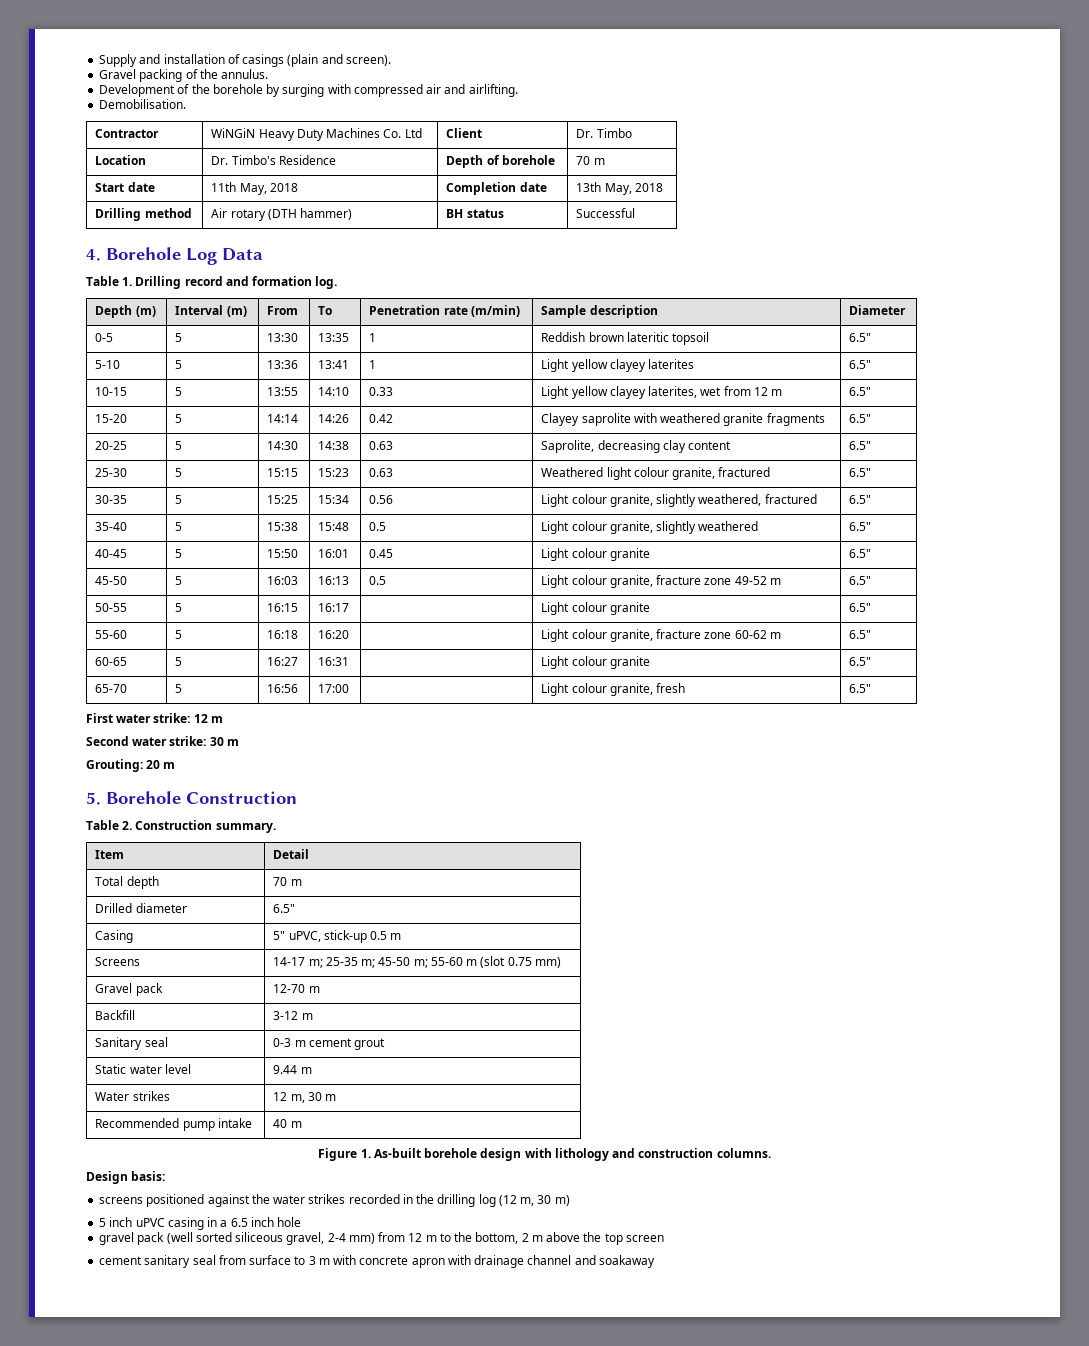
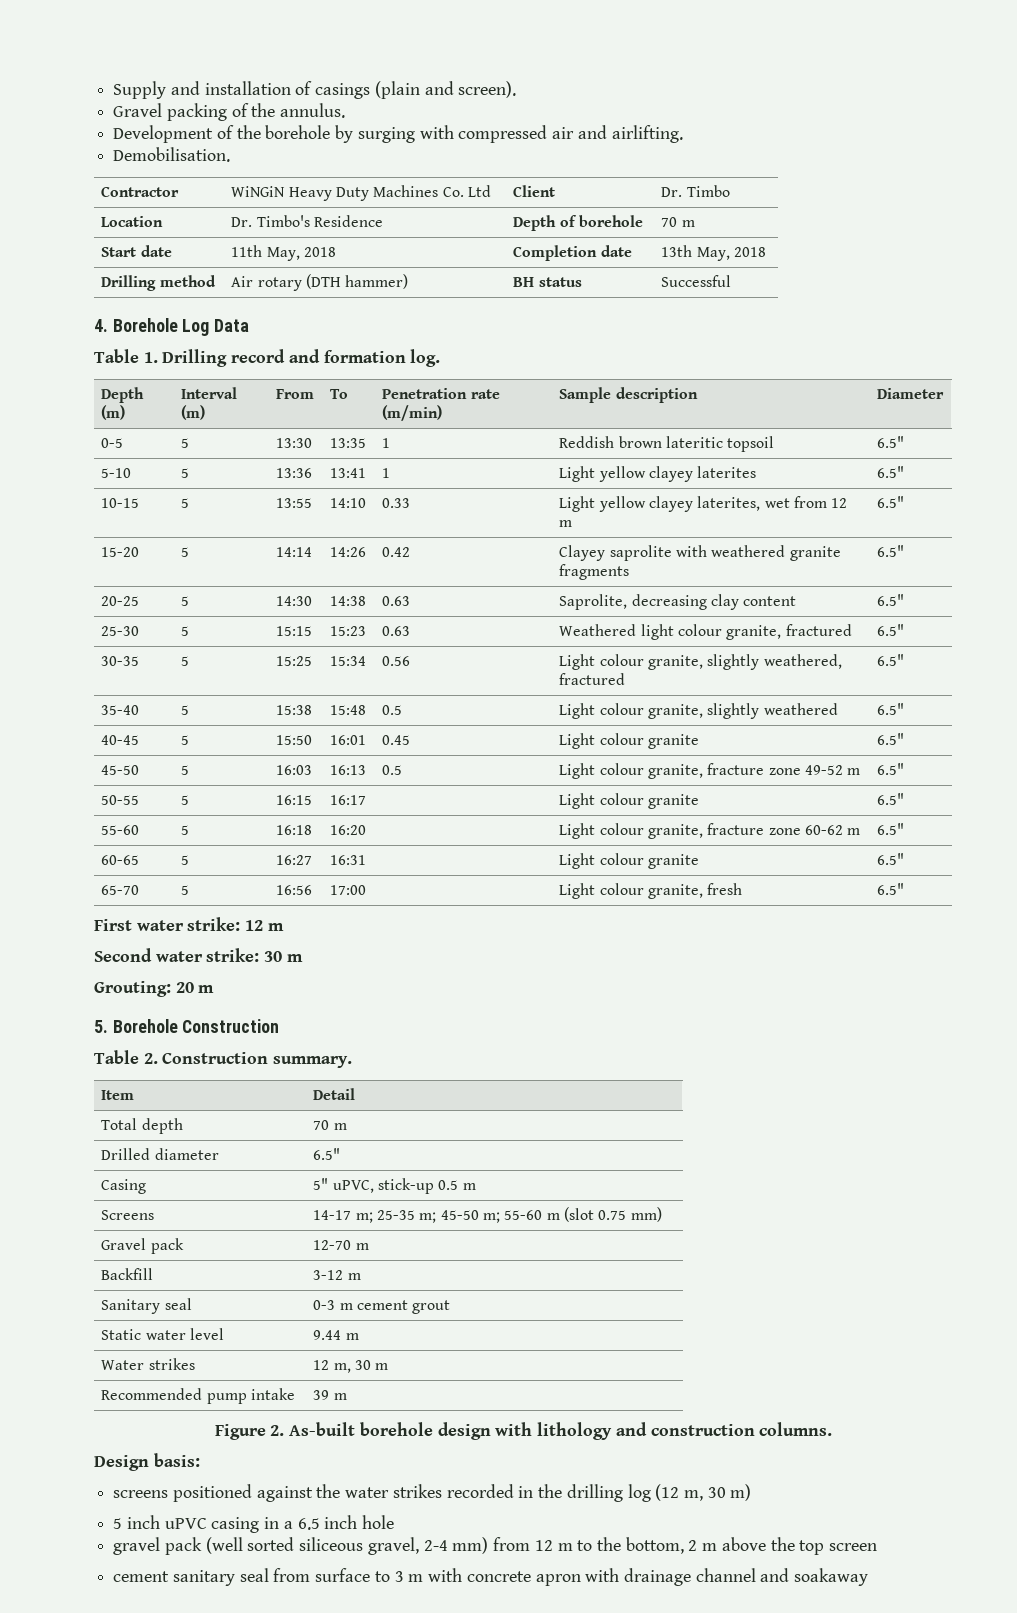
- Recommended pump intake | 40 m
+ Recommended pump intake | 39 m
- Figure 1. As-built borehole design with lithology and construction columns.
+ Figure 2. As-built borehole design with lithology and construction columns.

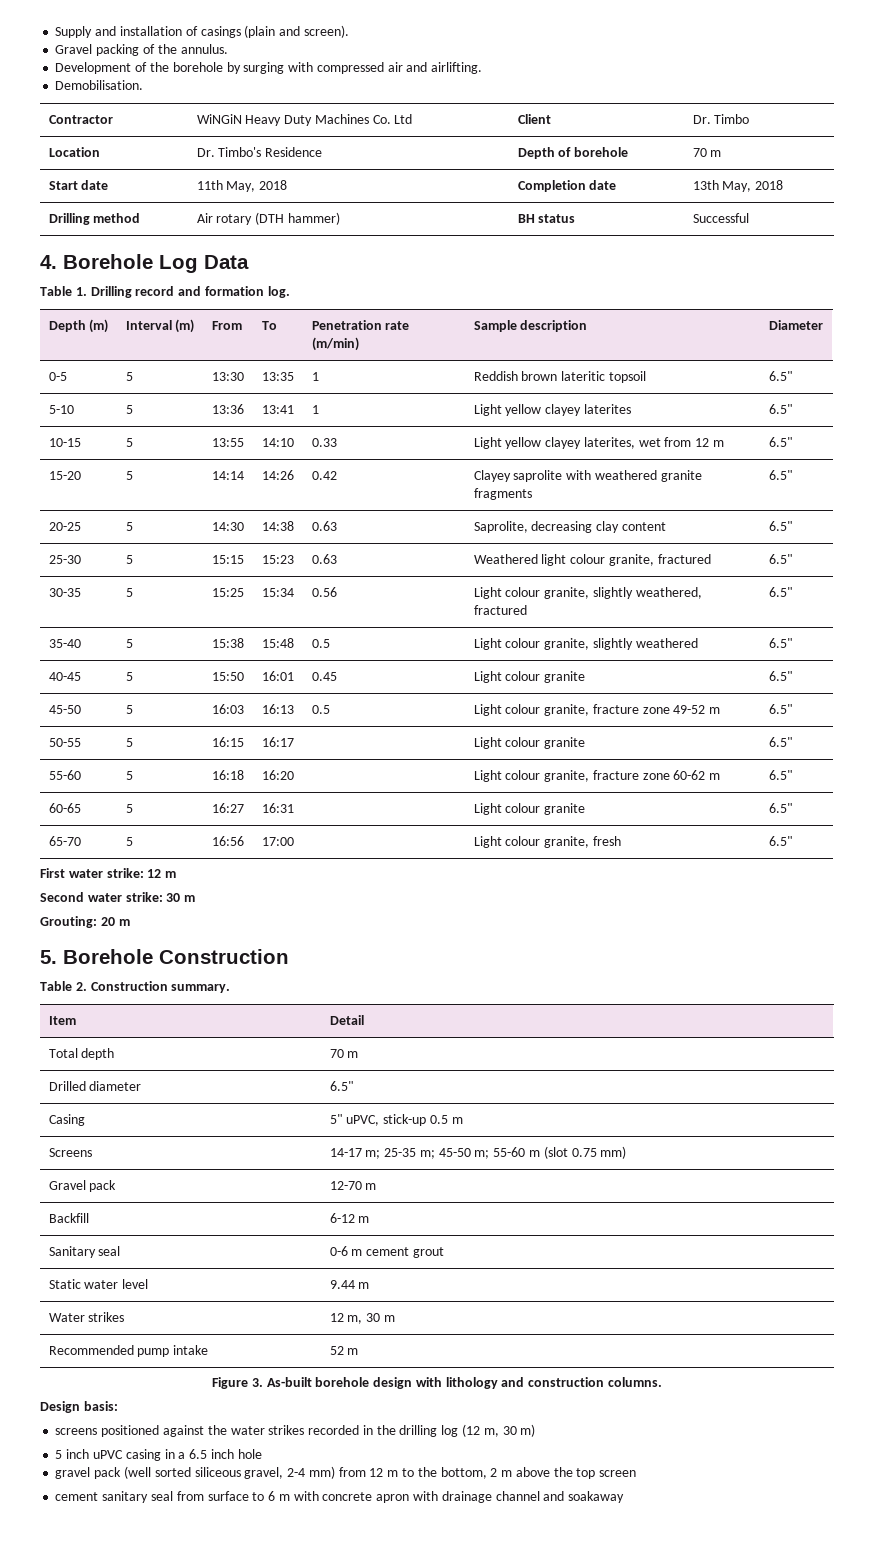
- Backfill | 3-12 m
+ Backfill | 6-12 m
- Sanitary seal | 0-3 m cement grout
+ Sanitary seal | 0-6 m cement grout
- Recommended pump intake | 39 m
+ Recommended pump intake | 52 m
- Figure 2. As-built borehole design with lithology and construction columns.
+ Figure 3. As-built borehole design with lithology and construction columns.
- cement sanitary seal from surface to 3 m with concrete apron with drainage channel and soakaway
+ cement sanitary seal from surface to 6 m with concrete apron with drainage channel and soakaway

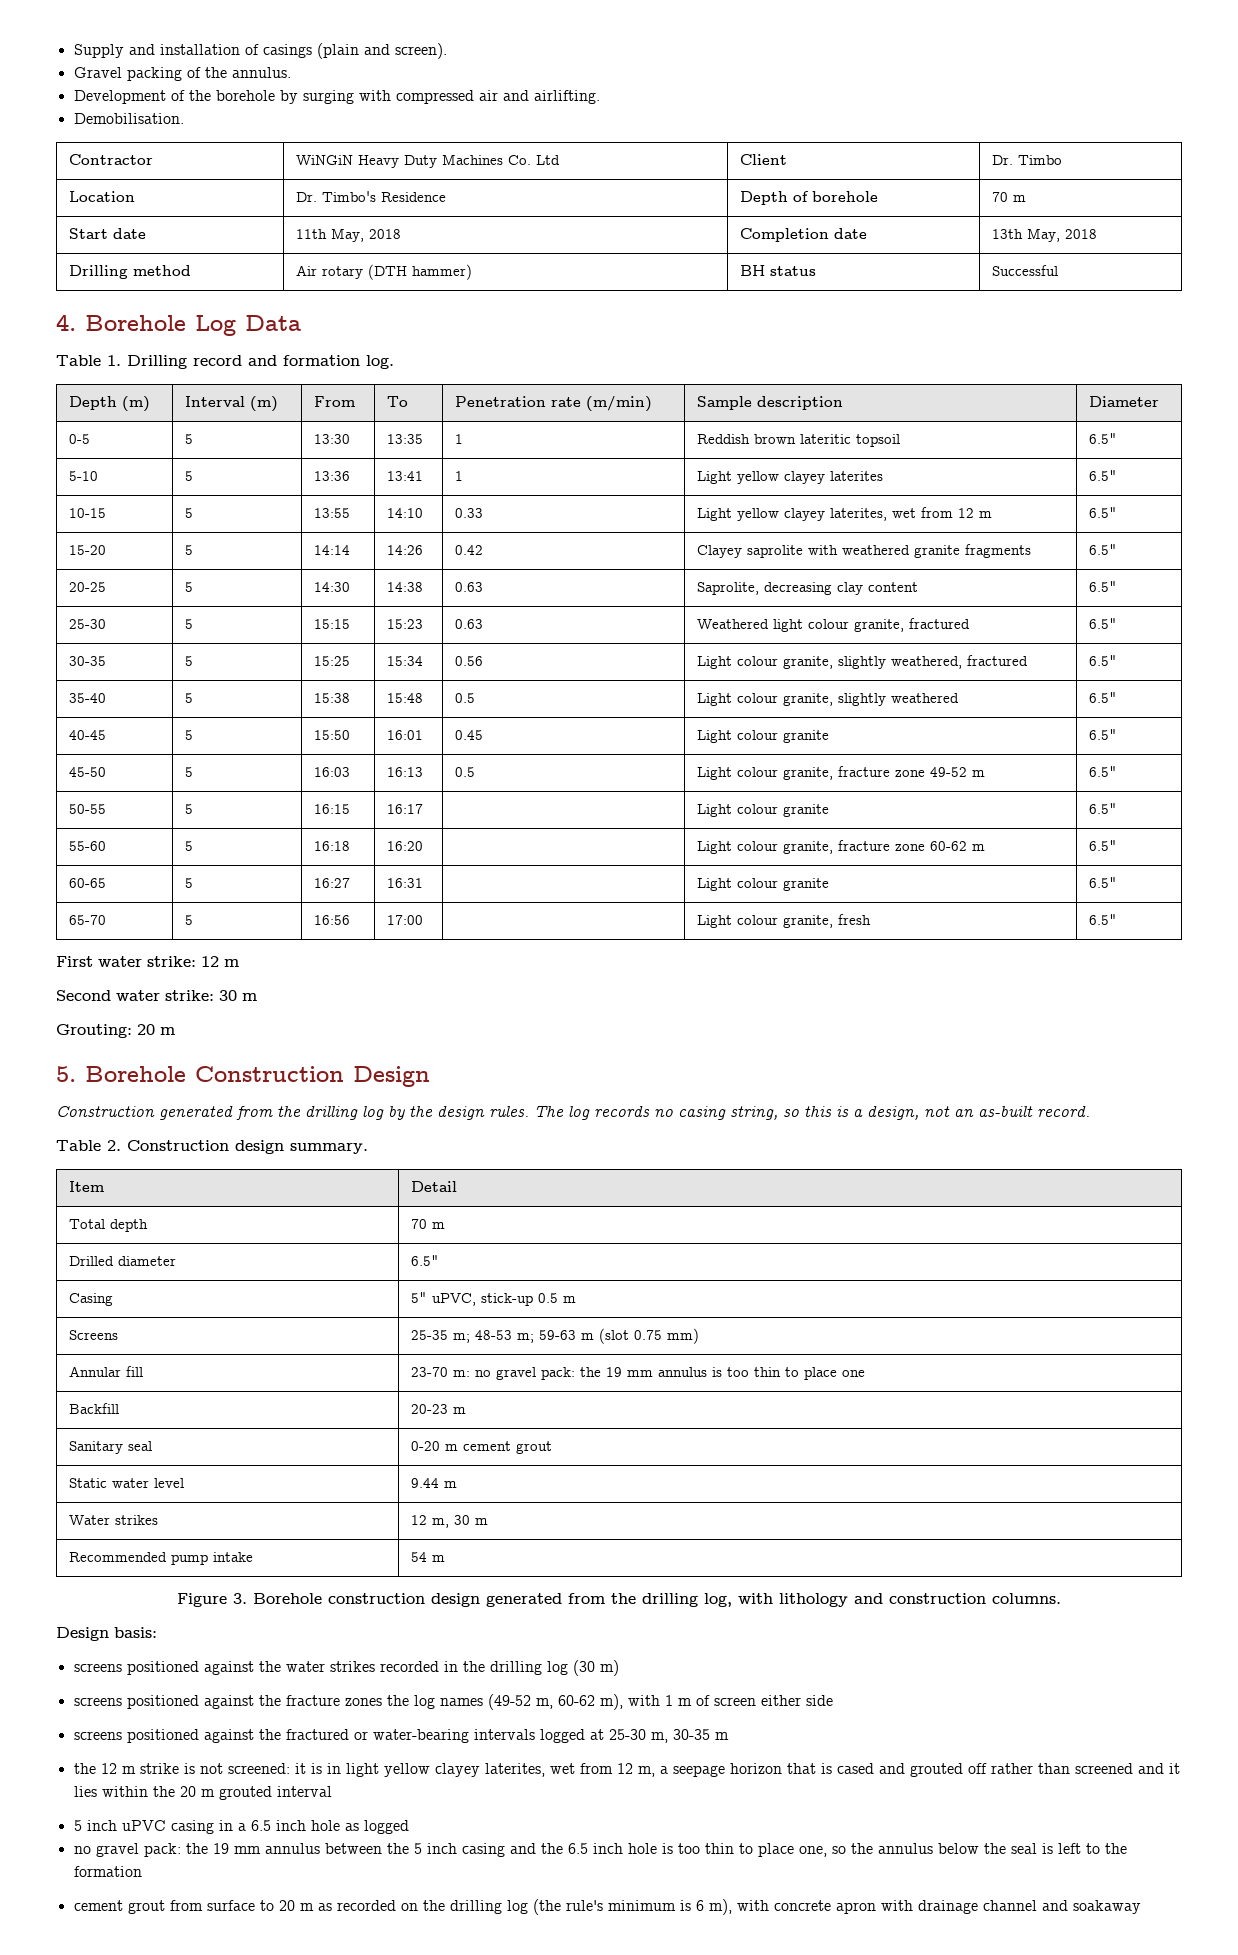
- 5. Borehole Construction
+ 5. Borehole Construction Design
+ Construction generated from the drilling log by the design rules. The log records no casing string, so this is a design, not an as-built record.
- Table 2. Construction summary.
+ Table 2. Construction design summary.
- Screens | 14-17 m; 25-35 m; 45-50 m; 55-60 m (slot 0.75 mm)
- Gravel pack | 12-70 m
+ Screens | 25-35 m; 48-53 m; 59-63 m (slot 0.75 mm)
+ Annular fill | 23-70 m: no gravel pack: the 19 mm annulus is too thin to place one
- Backfill | 6-12 m
+ Backfill | 20-23 m
- Sanitary seal | 0-6 m cement grout
+ Sanitary seal | 0-20 m cement grout
- Recommended pump intake | 52 m
+ Recommended pump intake | 54 m
- Figure 3. As-built borehole design with lithology and construction columns.
+ Figure 3. Borehole construction design generated from the drilling log, with lithology and construction columns.
- screens positioned against the water strikes recorded in the drilling log (12 m, 30 m)
+ screens positioned against the water strikes recorded in the drilling log (30 m)
+ screens positioned against the fracture zones the log names (49-52 m, 60-62 m), with 1 m of screen either side
+ screens positioned against the fractured or water-bearing intervals logged at 25-30 m, 30-35 m
+ the 12 m strike is not screened: it is in light yellow clayey laterites, wet from 12 m, a seepage horizon that is cased and grouted off rather than screened and it lies within the 20 m grouted interval
- 5 inch uPVC casing in a 6.5 inch hole
- gravel pack (well sorted siliceous gravel, 2-4 mm) from 12 m to the bottom, 2 m above the top screen
- cement sanitary seal from surface to 6 m with concrete apron with drainage channel and soakaway
+ 5 inch uPVC casing in a 6.5 inch hole as logged
+ no gravel pack: the 19 mm annulus between the 5 inch casing and the 6.5 inch hole is too thin to place one, so the annulus below the seal is left to the formation
+ cement grout from surface to 20 m as recorded on the drilling log (the rule's minimum is 6 m), with concrete apron with drainage channel and soakaway

